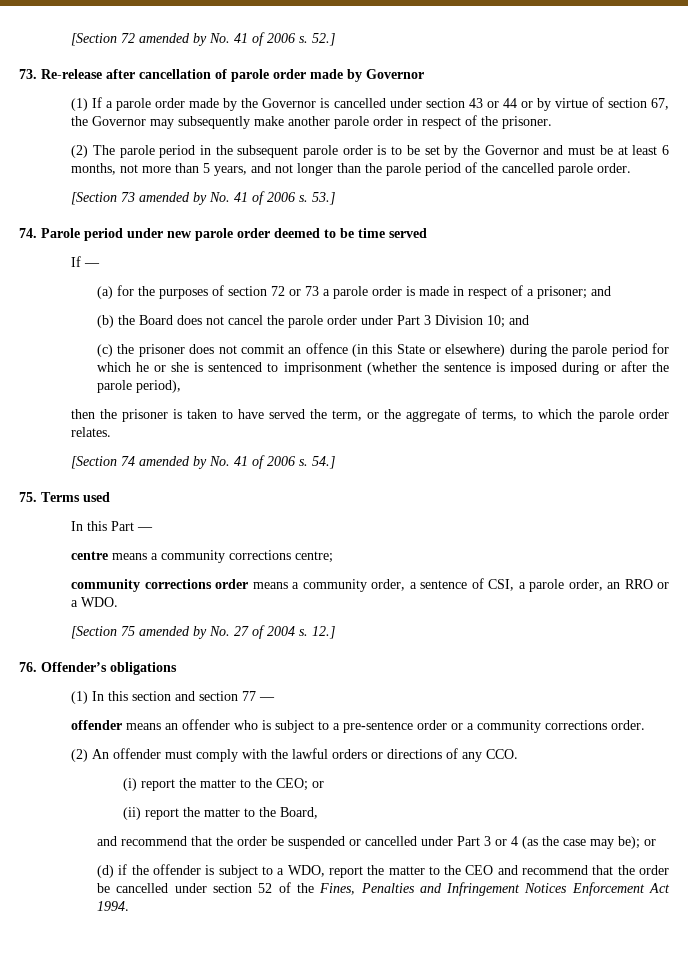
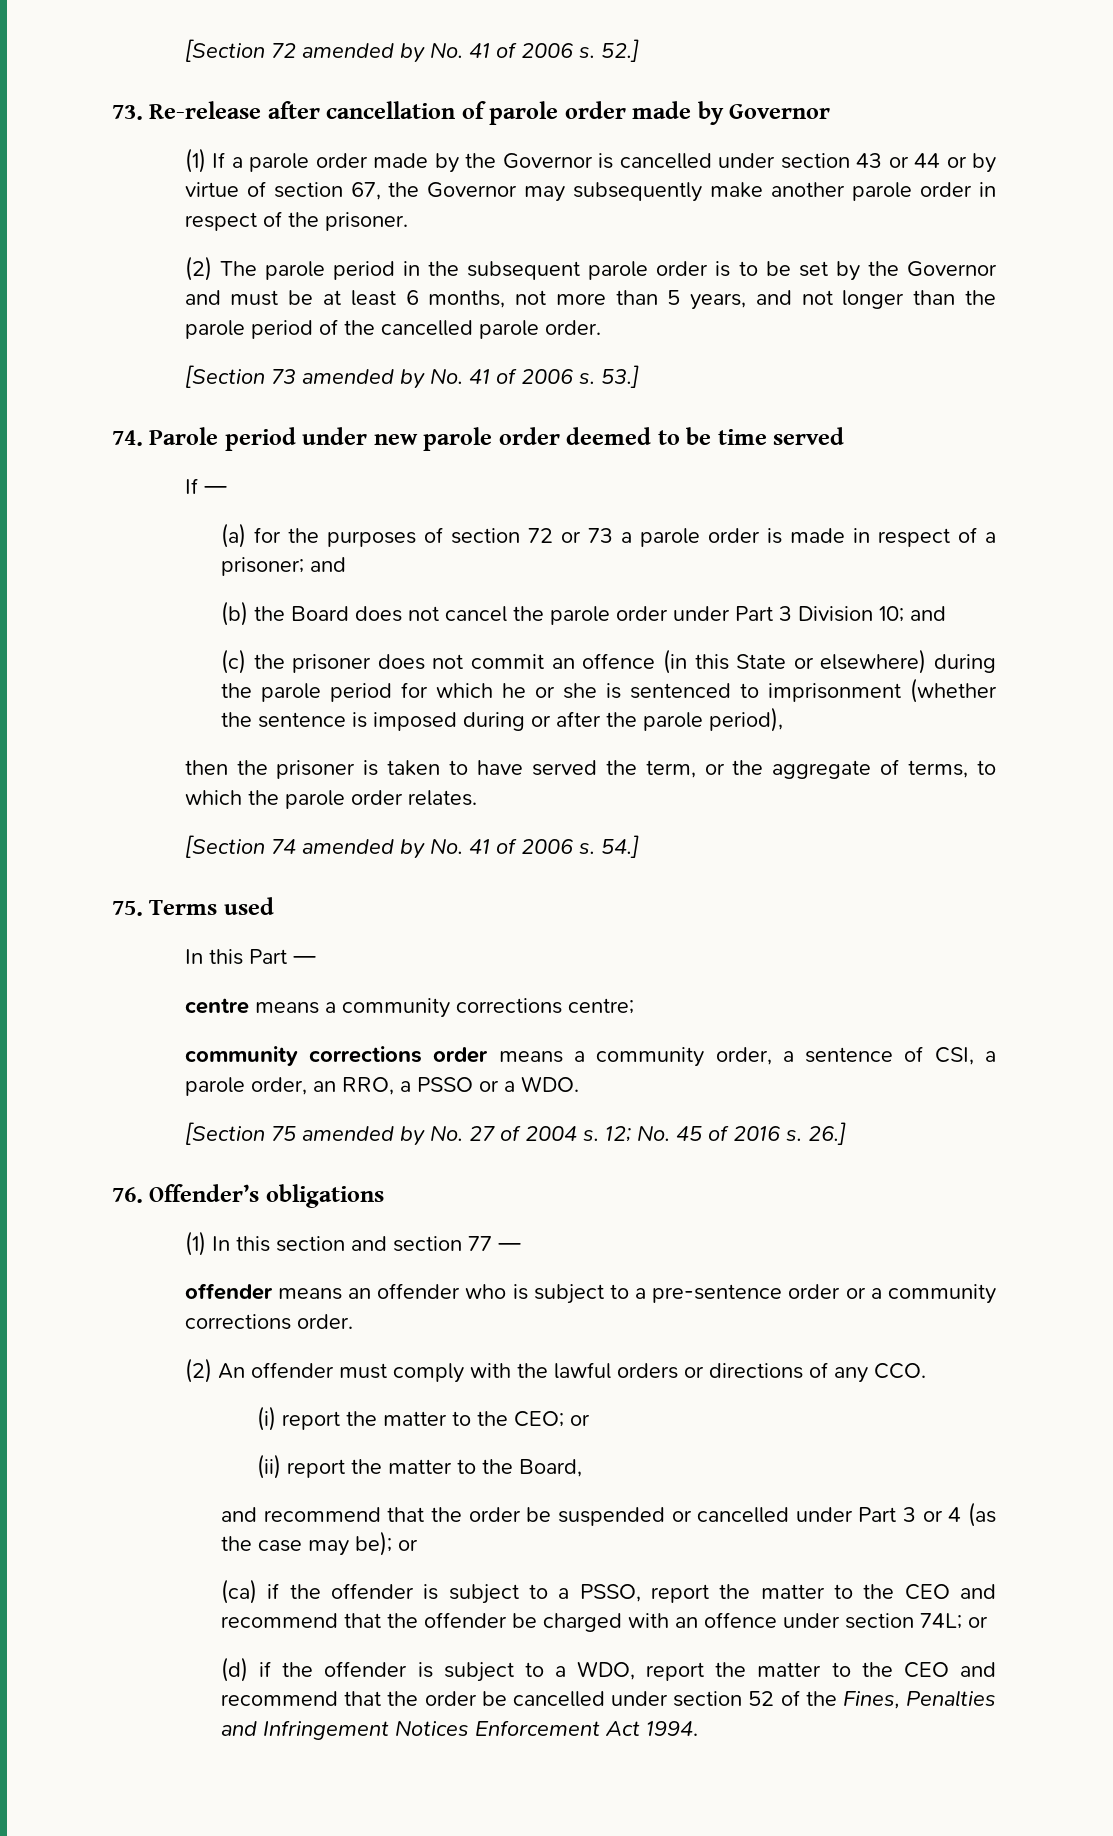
- community corrections order means a community order, a sentence of CSI, a parole order, an RRO or a WDO.
+ community corrections order means a community order, a sentence of CSI, a parole order, an RRO, a PSSO or a WDO.
- 12.]
+ 12; No. 45 of 2016 s. 26.]
+ (ca) if the offender is subject to a PSSO, report the matter to the CEO and recommend that the offender be charged with an offence under section 74L; or

